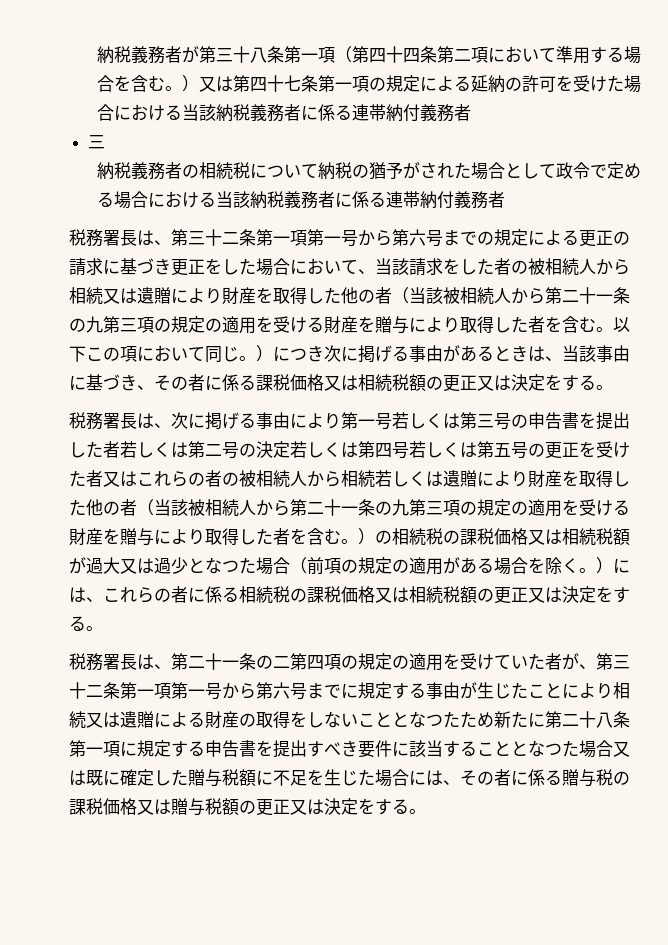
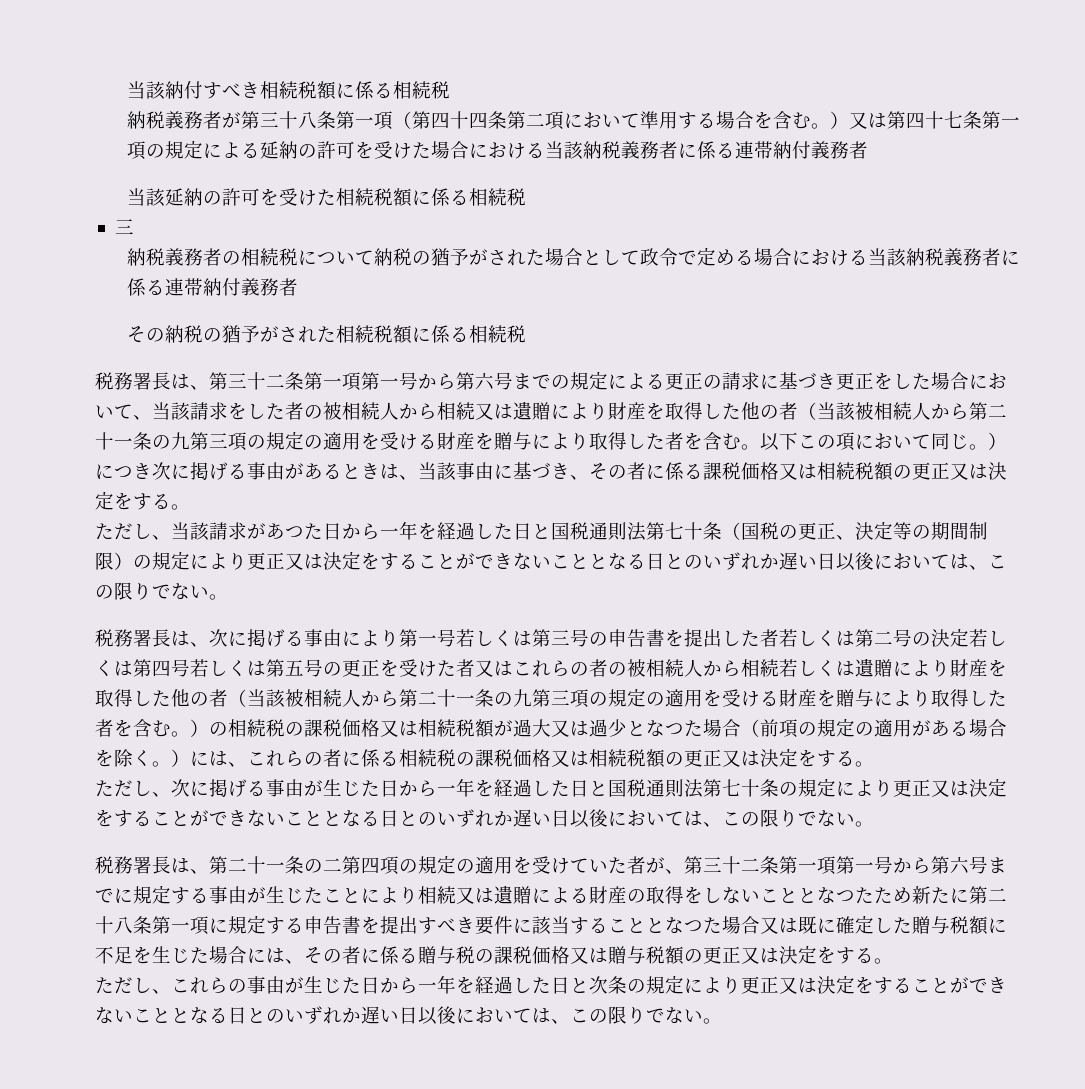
+ 当該納付すべき相続税額に係る相続税
+ 当該延納の許可を受けた相続税額に係る相続税
+ その納税の猶予がされた相続税額に係る相続税
+ ただし、当該請求があつた日から一年を経過した日と国税通則法第七十条（国税の更正、決定等の期間制限）の規定により更正又は決定をすることができないこととなる日とのいずれか遅い日以後においては、この限りでない。
+ ただし、次に掲げる事由が生じた日から一年を経過した日と国税通則法第七十条の規定により更正又は決定をすることができないこととなる日とのいずれか遅い日以後においては、この限りでない。
+ ただし、これらの事由が生じた日から一年を経過した日と次条の規定により更正又は決定をすることができないこととなる日とのいずれか遅い日以後においては、この限りでない。

